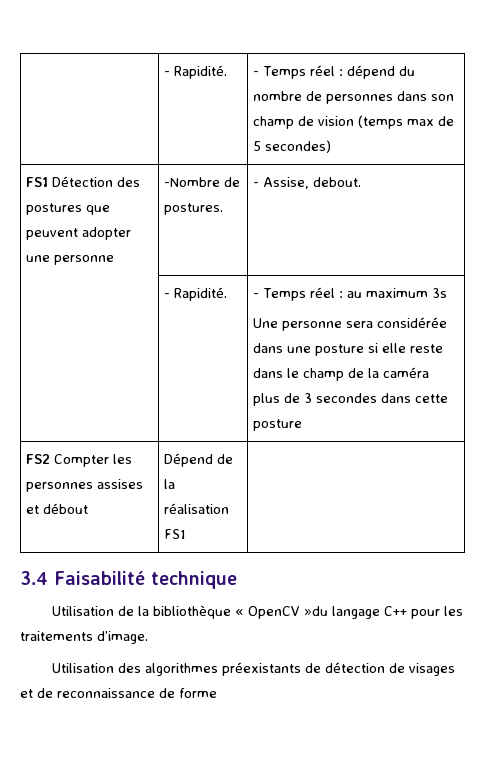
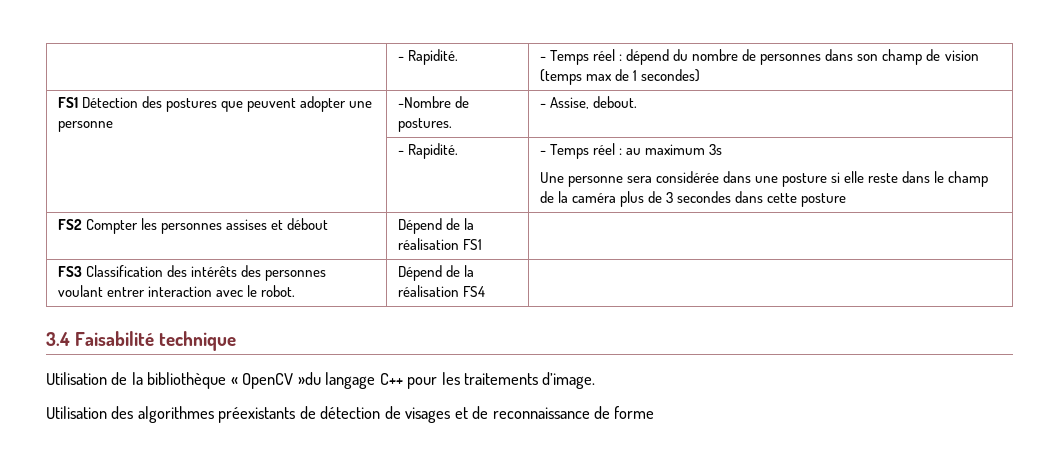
- | - Rapidité. | - Temps réel : dépend du nombre de personnes dans son champ de vision (temps max de 5 secondes)
+ | - Rapidité. | - Temps réel : dépend du nombre de personnes dans son champ de vision (temps max de 1 secondes)
+ FS3 Classification des intérêts des personnes voulant entrer interaction avec le robot. | Dépend de la réalisation FS4 |

